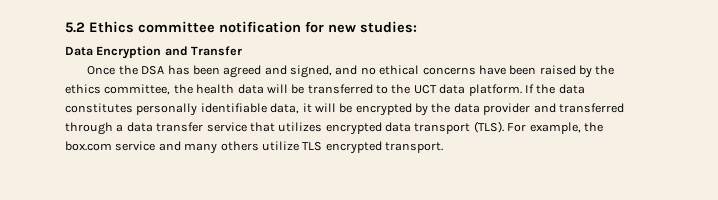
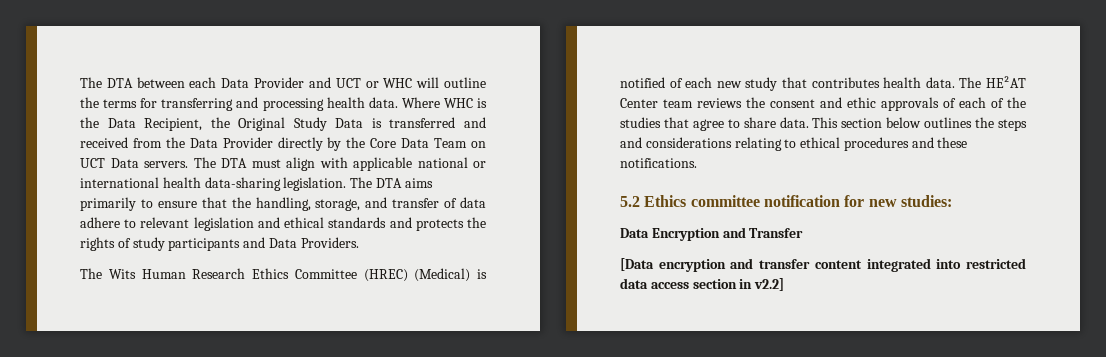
+ The DTA between each Data Provider and UCT or WHC will outline the terms for transferring and processing health data. Where WHC is the Data Recipient, the Original Study Data is transferred and received from the Data Provider directly by the Core Data Team on UCT Data servers. The DTA must align with applicable national or international health data-sharing legislation. The DTA aims primarily to ensure that the handling, storage, and transfer of data adhere to relevant legislation and ethical standards and protects the rights of study participants and Data Providers.
+ The Wits Human Research Ethics Committee (HREC) (Medical) is notified of each new study that contributes health data. The HE²AT Center team reviews the consent and ethic approvals of each of the studies that agree to share data. This section below outlines the steps and considerations relating to ethical procedures and these notifications.
- Once the DSA has been agreed and signed, and no ethical concerns have been raised by the ethics committee, the health data will be transferred to the UCT data platform. If the data constitutes personally identifiable data, it will be encrypted by the data provider and transferred through a data transfer service that utilizes encrypted data transport (TLS). For example, the box.com service and many others utilize TLS encrypted transport.
+ [Data encryption and transfer content integrated into restricted data access section in v2.2]

